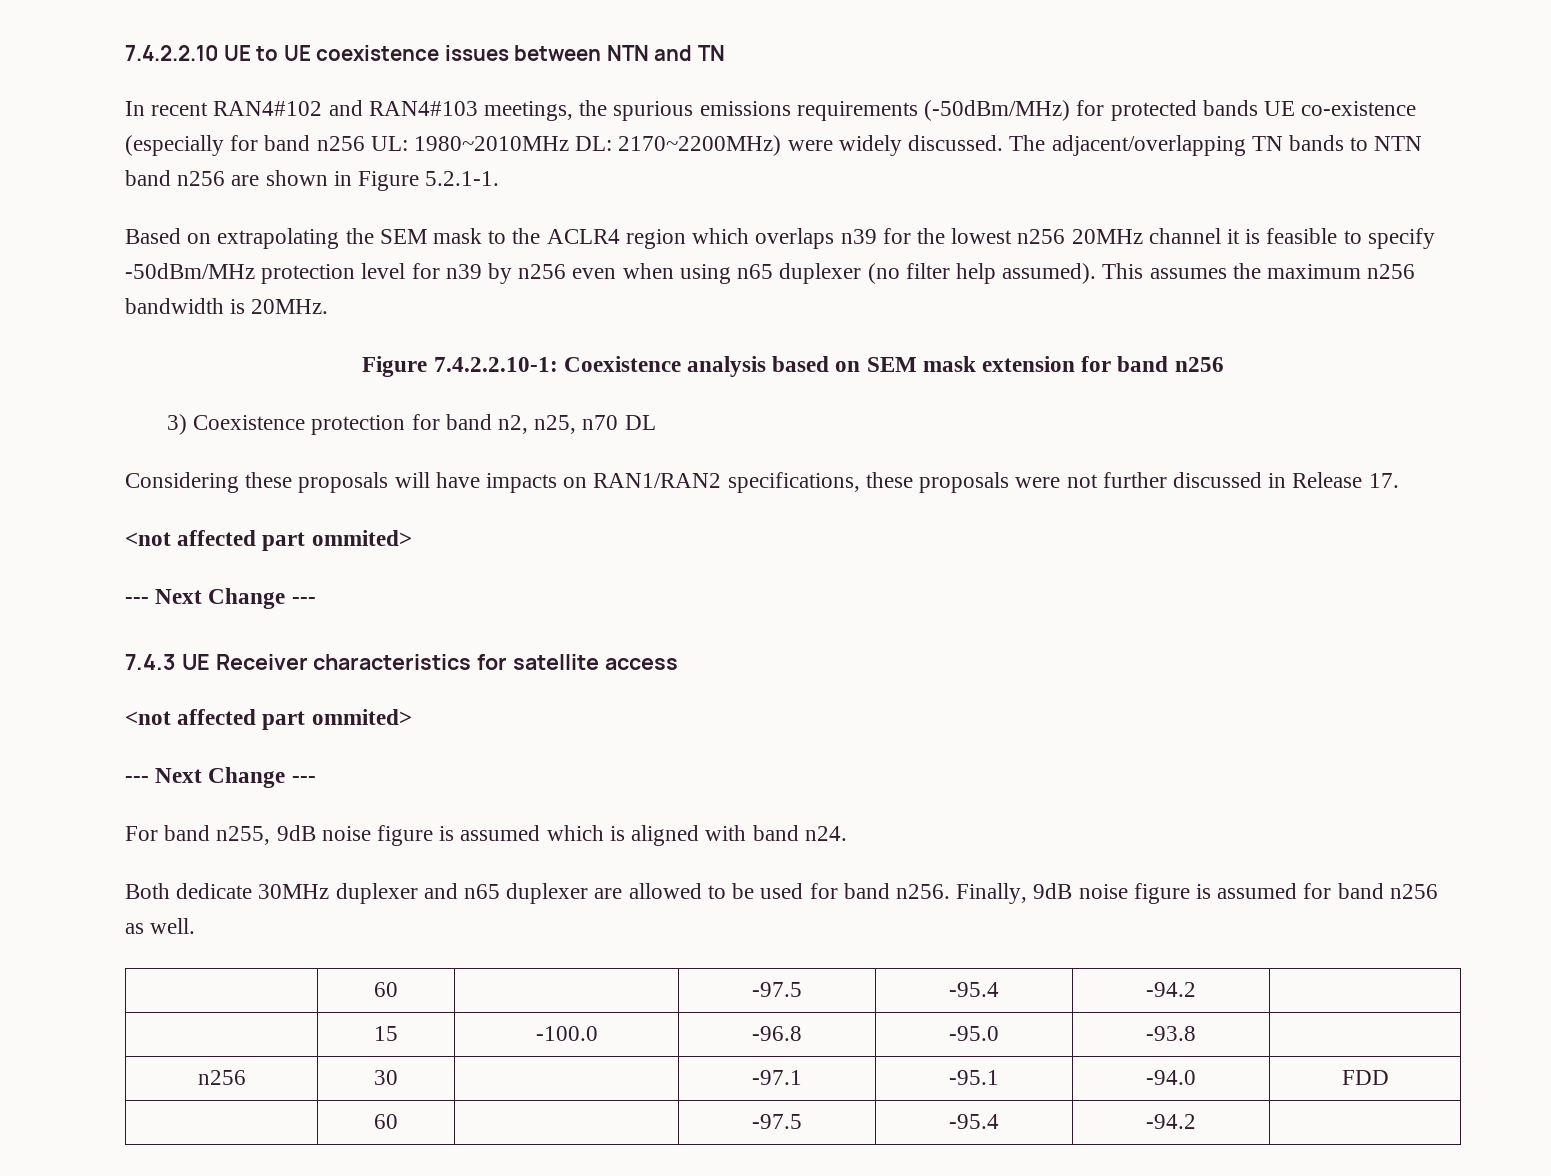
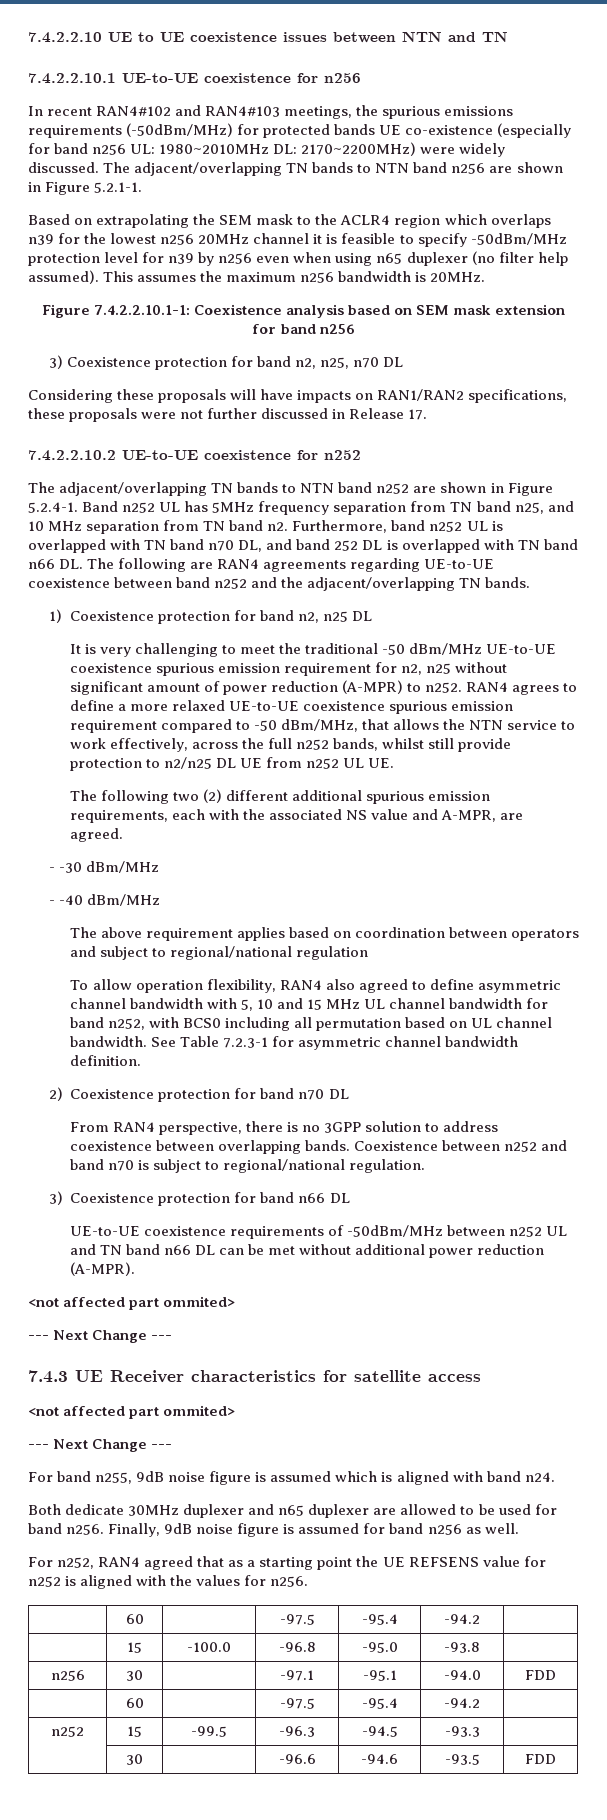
+ 7.4.2.2.10.1 UE-to-UE coexistence for n256
- Figure 7.4.2.2.10-1: Coexistence analysis based on SEM mask extension for band n256
+ Figure 7.4.2.2.10.1-1: Coexistence analysis based on SEM mask extension for band n256
+ 7.4.2.2.10.2 UE-to-UE coexistence for n252
+ The adjacent/overlapping TN bands to NTN band n252 are shown in Figure 5.2.4-1. Band n252 UL has 5MHz frequency separation from TN band n25, and 10 MHz separation from TN band n2. Furthermore, band n252 UL is overlapped with TN band n70 DL, and band 252 DL is overlapped with TN band n66 DL. The following are RAN4 agreements regarding UE-to-UE coexistence between band n252 and the adjacent/overlapping TN bands.
+ 1) Coexistence protection for band n2, n25 DL
+ It is very challenging to meet the traditional -50 dBm/MHz UE-to-UE coexistence spurious emission requirement for n2, n25 without significant amount of power reduction (A-MPR) to n252. RAN4 agrees to define a more relaxed UE-to-UE coexistence spurious emission requirement compared to -50 dBm/MHz, that allows the NTN service to work effectively, across the full n252 bands, whilst still provide protection to n2/n25 DL UE from n252 UL UE.
+ The following two (2) different additional spurious emission requirements, each with the associated NS value and A-MPR, are agreed.
+ - -30 dBm/MHz
+ - -40 dBm/MHz
+ The above requirement applies based on coordination between operators and subject to regional/national regulation
+ To allow operation flexibility, RAN4 also agreed to define asymmetric channel bandwidth with 5, 10 and 15 MHz UL channel bandwidth for band n252, with BCS0 including all permutation based on UL channel bandwidth. See Table 7.2.3-1 for asymmetric channel bandwidth definition.
+ 2) Coexistence protection for band n70 DL
+ From RAN4 perspective, there is no 3GPP solution to address coexistence between overlapping bands. Coexistence between n252 and band n70 is subject to regional/national regulation.
+ 3) Coexistence protection for band n66 DL
+ UE-to-UE coexistence requirements of -50dBm/MHz between n252 UL and TN band n66 DL can be met without additional power reduction (A-MPR).
+ For n252, RAN4 agreed that as a starting point the UE REFSENS value for n252 is aligned with the values for n256.
+ n252 | 15 | -99.5 | -96.3 | -94.5 | -93.3 |
+ | 30 | | -96.6 | -94.6 | -93.5 | FDD

